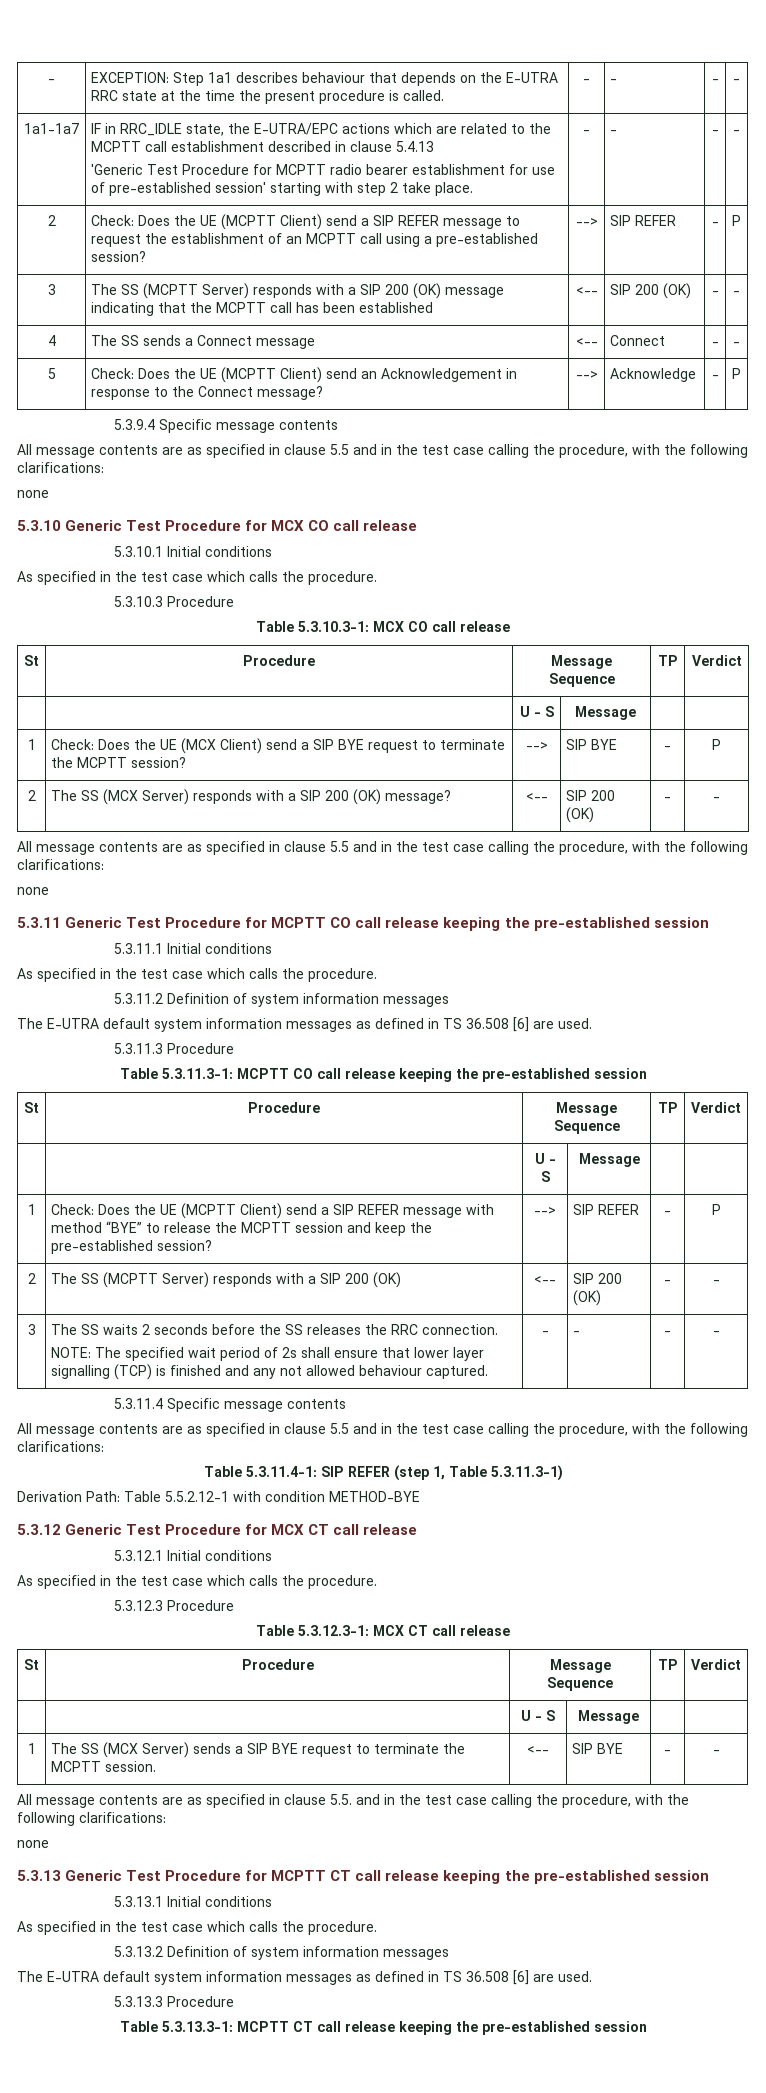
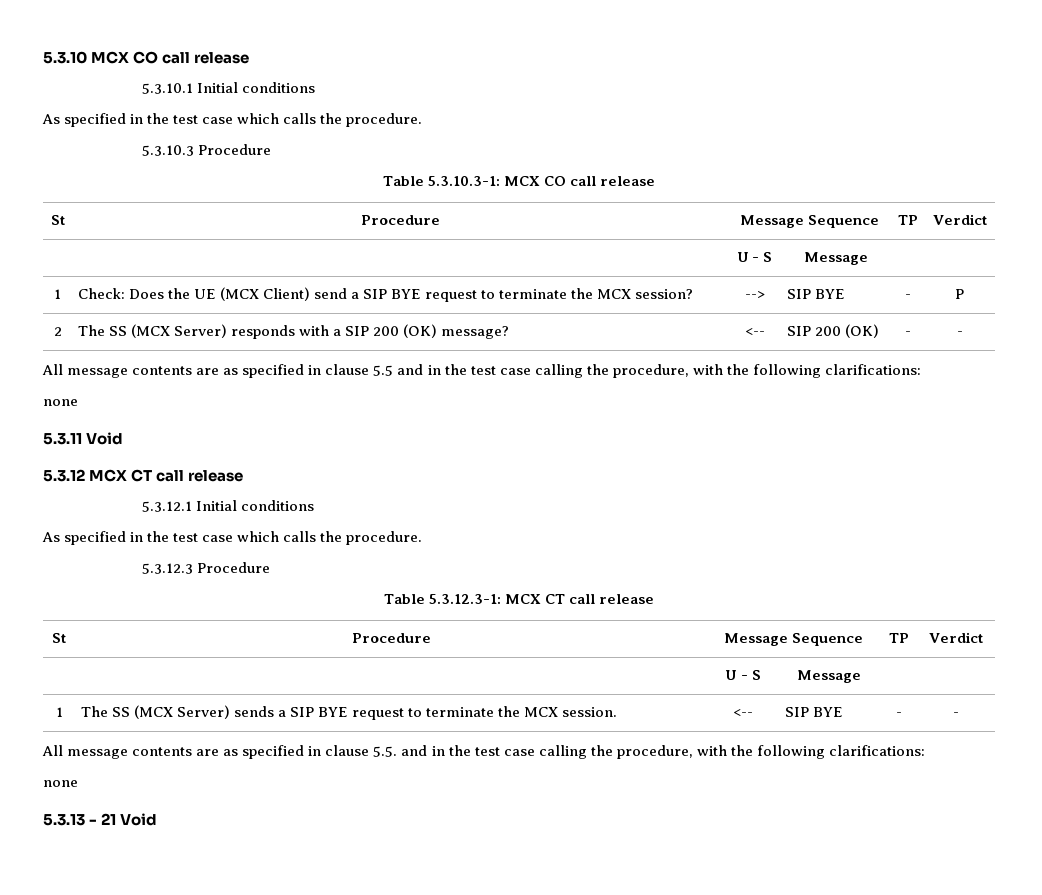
- - | EXCEPTION: Step 1a1 describes behaviour that depends on the E-UTRA RRC state at the time the present procedure is called. | - | - | - | -
- 1a1-1a7 | IF in RRC_IDLE state, the E-UTRA/EPC actions which are related to the MCPTT call establishment described in clause 5.4.13
- 'Generic Test Procedure for MCPTT radio bearer establishment for use of pre-established session' starting with step 2 take place. | - | - | - | -
- 2 | Check: Does the UE (MCPTT Client) send a SIP REFER message to request the establishment of an MCPTT call using a pre-established session? | --> | SIP REFER | - | P
- 3 | The SS (MCPTT Server) responds with a SIP 200 (OK) message indicating that the MCPTT call has been established | <-- | SIP 200 (OK) | - | -
- 4 | The SS sends a Connect message | <-- | Connect | - | -
- 5 | Check: Does the UE (MCPTT Client) send an Acknowledgement in response to the Connect message? | --> | Acknowledge | - | P
- 5.3.9.4 Specific message contents
- All message contents are as specified in clause 5.5 and in the test case calling the procedure, with the following clarifications:
- none
- 5.3.10 Generic Test Procedure for MCX CO call release
+ 5.3.10 MCX CO call release
- 1 | Check: Does the UE (MCX Client) send a SIP BYE request to terminate the MCPTT session? | --> | SIP BYE | - | P
+ 1 | Check: Does the UE (MCX Client) send a SIP BYE request to terminate the MCX session? | --> | SIP BYE | - | P
- 5.3.11 Generic Test Procedure for MCPTT CO call release keeping the pre-established session
- 5.3.11.1 Initial conditions
- As specified in the test case which calls the procedure.
- 5.3.11.2 Definition of system information messages
- The E-UTRA default system information messages as defined in TS 36.508 [6] are used.
- 5.3.11.3 Procedure
- Table 5.3.11.3-1: MCPTT CO call release keeping the pre-established session
- St | Procedure | Message Sequence | TP | Verdict
- | | U - S | Message | |
- 1 | Check: Does the UE (MCPTT Client) send a SIP REFER message with method “BYE” to release the MCPTT session and keep the pre-established session? | --> | SIP REFER | - | P
- 2 | The SS (MCPTT Server) responds with a SIP 200 (OK) | <-- | SIP 200 (OK) | - | -
- 3 | The SS waits 2 seconds before the SS releases the RRC connection.
- NOTE: The specified wait period of 2s shall ensure that lower layer signalling (TCP) is finished and any not allowed behaviour captured. | - | - | - | -
- 5.3.11.4 Specific message contents
- All message contents are as specified in clause 5.5 and in the test case calling the procedure, with the following clarifications:
- Table 5.3.11.4-1: SIP REFER (step 1, Table 5.3.11.3-1)
- Derivation Path: Table 5.5.2.12-1 with condition METHOD-BYE
- 5.3.12 Generic Test Procedure for MCX CT call release
+ 5.3.11 Void
+ 5.3.12 MCX CT call release
- 1 | The SS (MCX Server) sends a SIP BYE request to terminate the MCPTT session. | <-- | SIP BYE | - | -
+ 1 | The SS (MCX Server) sends a SIP BYE request to terminate the MCX session. | <-- | SIP BYE | - | -
- 5.3.13 Generic Test Procedure for MCPTT CT call release keeping the pre-established session
- 5.3.13.1 Initial conditions
- As specified in the test case which calls the procedure.
- 5.3.13.2 Definition of system information messages
- The E-UTRA default system information messages as defined in TS 36.508 [6] are used.
- 5.3.13.3 Procedure
- Table 5.3.13.3-1: MCPTT CT call release keeping the pre-established session
+ 5.3.13 - 21 Void

